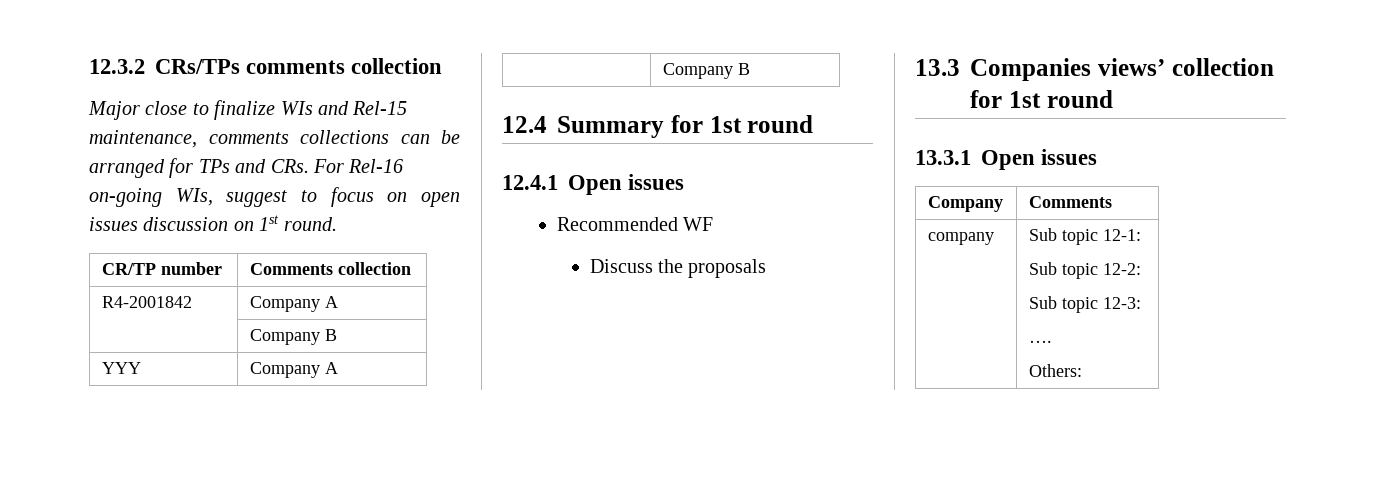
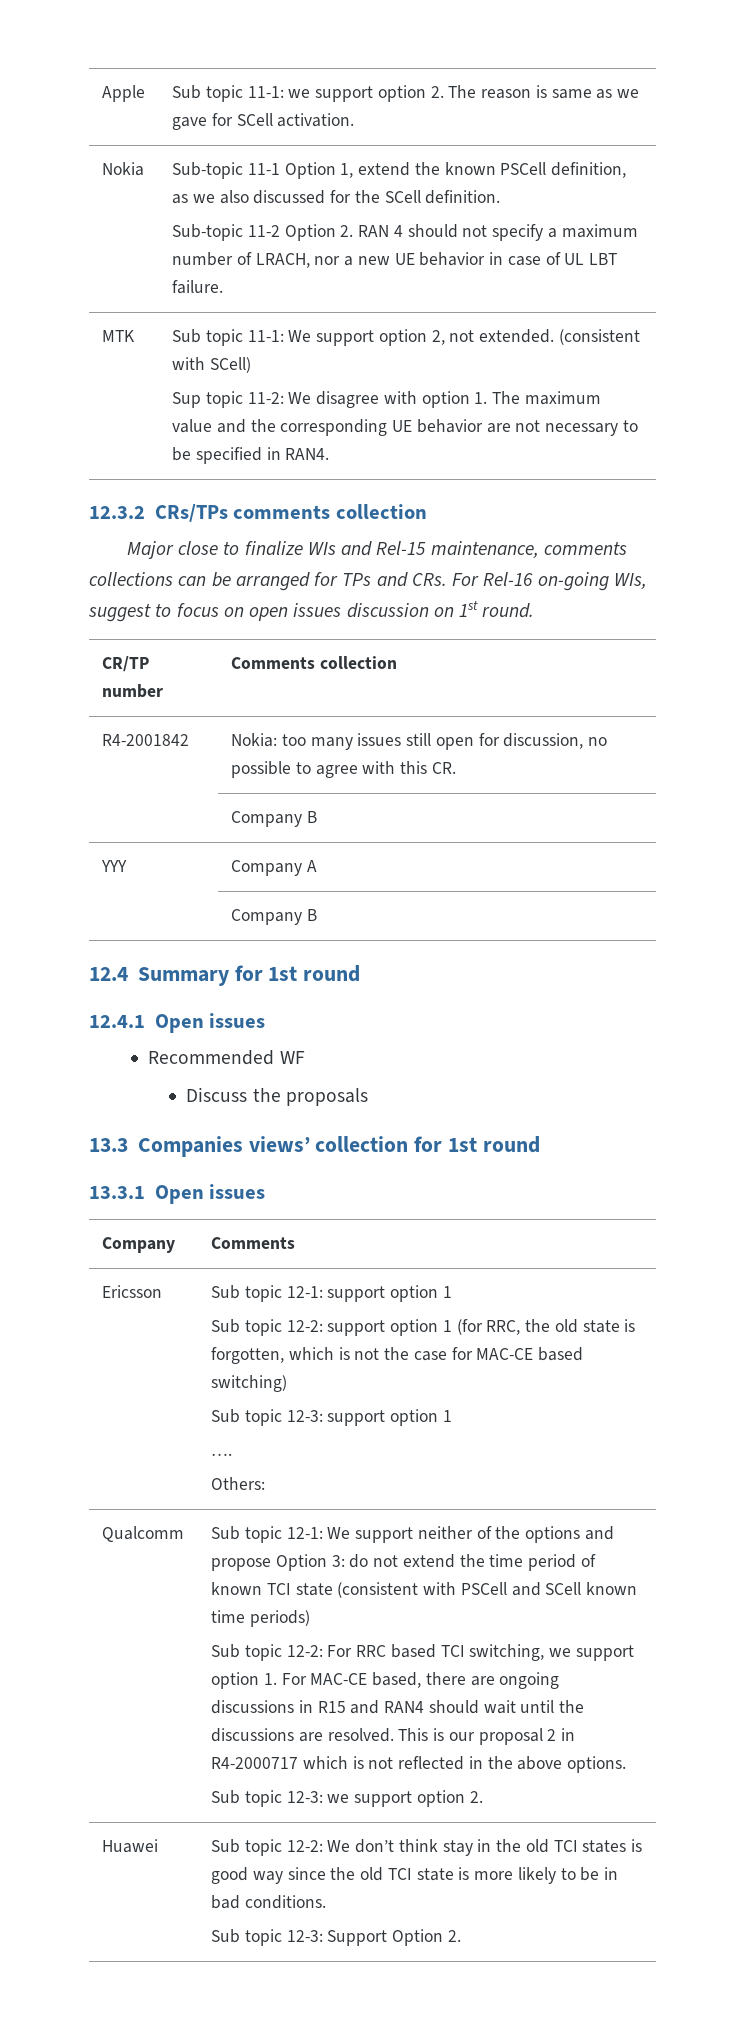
+ Apple | Sub topic 11-1: we support option 2. The reason is same as we gave for SCell activation.
+ Nokia | Sub-topic 11-1 Option 1, extend the known PSCell definition, as we also discussed for the SCell definition.
+ Sub-topic 11-2 Option 2. RAN 4 should not specify a maximum number of LRACH, nor a new UE behavior in case of UL LBT failure.
+ MTK | Sub topic 11-1: We support option 2, not extended. (consistent with SCell)
+ Sup topic 11-2: We disagree with option 1. The maximum value and the corresponding UE behavior are not necessary to be specified in RAN4.
- R4-2001842 | Company A
+ R4-2001842 | Nokia: too many issues still open for discussion, no possible to agree with this CR.
- company | Sub topic 12-1:
- Sub topic 12-2:
- Sub topic 12-3:
+ Ericsson | Sub topic 12-1: support option 1
+ Sub topic 12-2: support option 1 (for RRC, the old state is forgotten, which is not the case for MAC-CE based switching)
+ Sub topic 12-3: support option 1
+ Qualcomm | Sub topic 12-1: We support neither of the options and propose Option 3: do not extend the time period of known TCI state (consistent with PSCell and SCell known time periods)
+ Sub topic 12-2: For RRC based TCI switching, we support option 1. For MAC-CE based, there are ongoing discussions in R15 and RAN4 should wait until the discussions are resolved. This is our proposal 2 in R4-2000717 which is not reflected in the above options.
+ Sub topic 12-3: we support option 2.
+ Huawei | Sub topic 12-2: We don’t think stay in the old TCI states is good way since the old TCI state is more likely to be in bad conditions.
+ Sub topic 12-3: Support Option 2.

